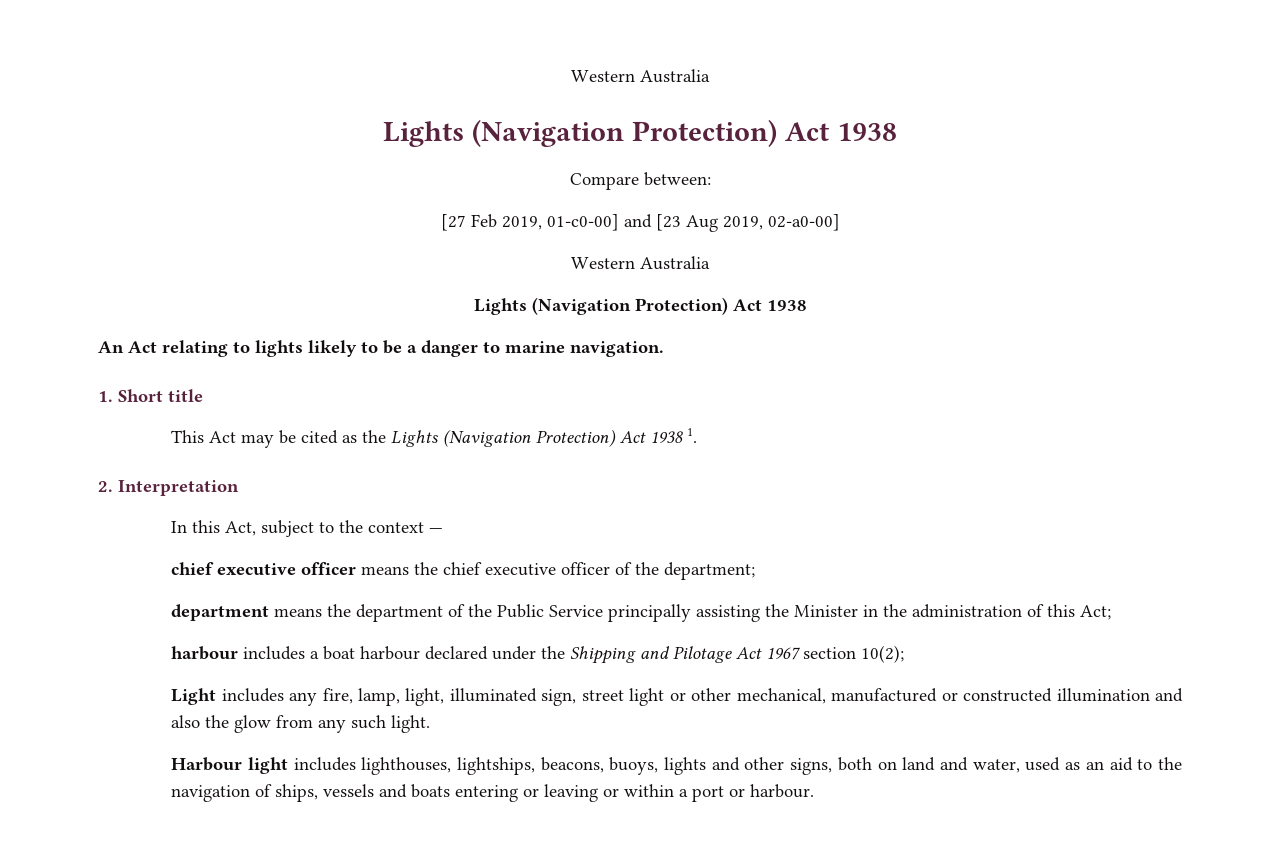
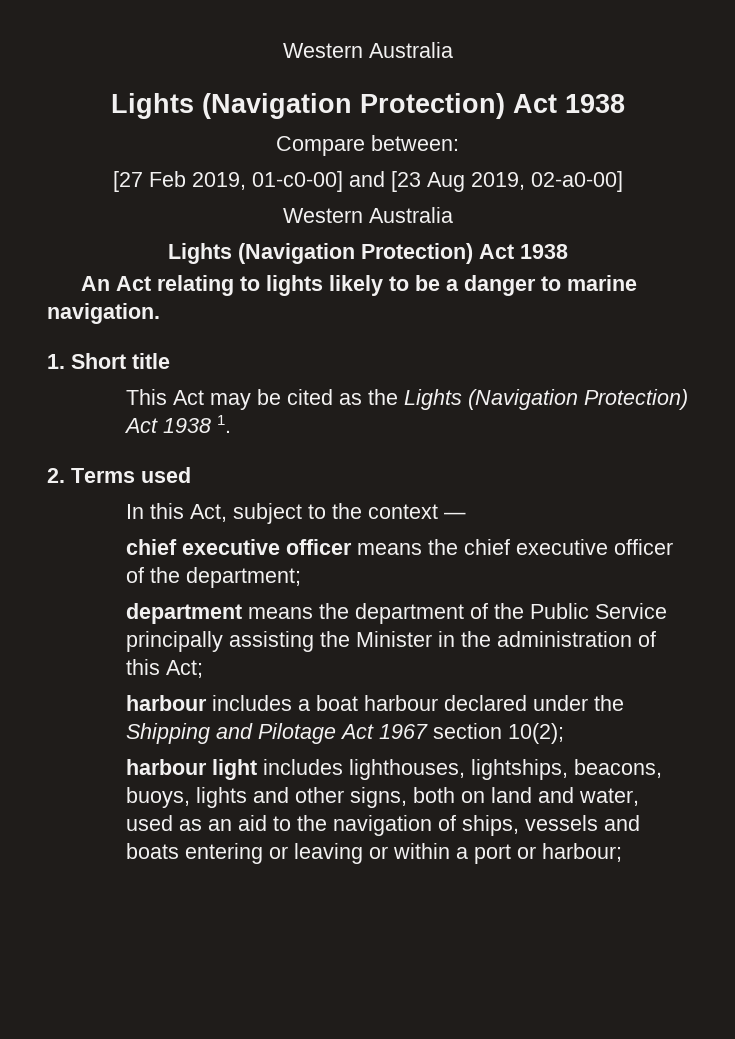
- 2. Interpretation
+ 2. Terms used
- Light includes any fire, lamp, light, illuminated sign, street light or other mechanical, manufactured or constructed illumination and also the glow from any such light.
- Harbour light includes lighthouses, lightships, beacons, buoys, lights and other signs, both on land and water, used as an aid to the navigation of ships, vessels and boats entering or leaving or within a port or harbour.
+ harbour light includes lighthouses, lightships, beacons, buoys, lights and other signs, both on land and water, used as an aid to the navigation of ships, vessels and boats entering or leaving or within a port or harbour;

